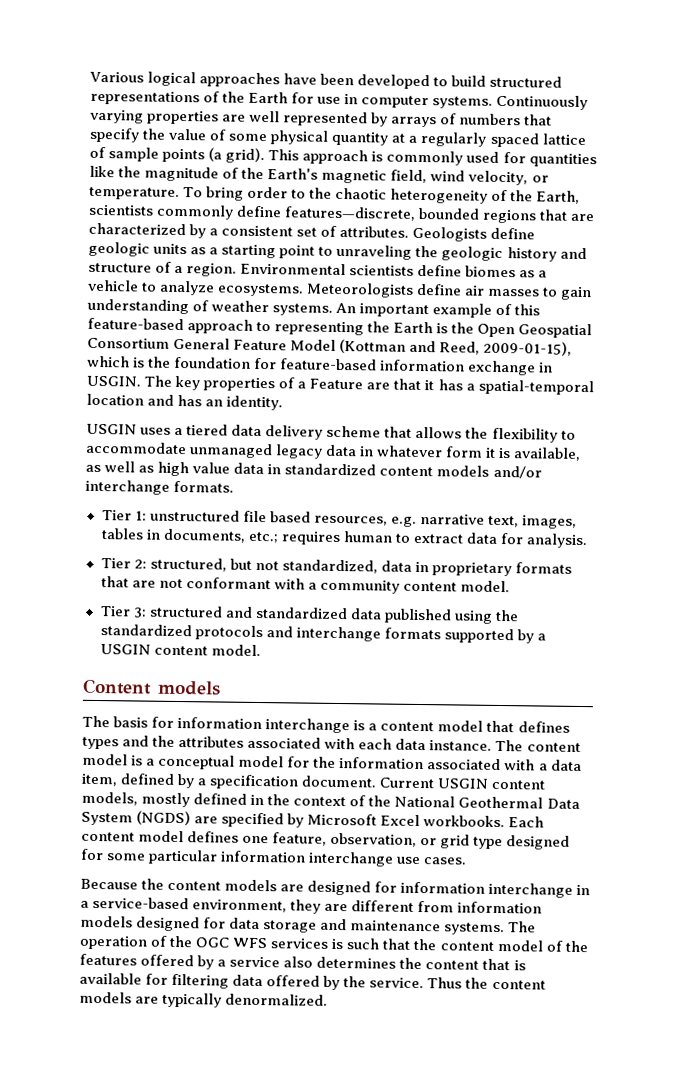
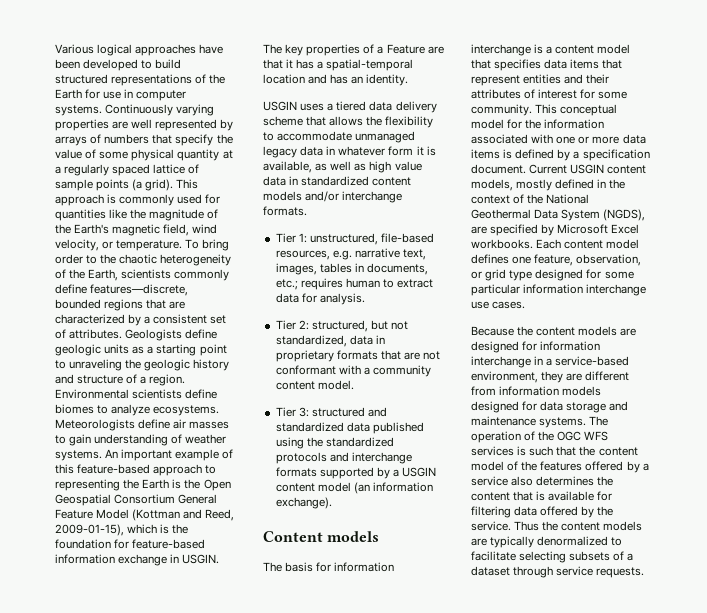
- Environmental scientists define biomes as a vehicle to analyze ecosystems.
+ Environmental scientists define biomes to analyze ecosystems.
- Tier 1: unstructured file based resources, e.g. narrative text, images, tables in documents, etc.; requires human to extract data for analysis.
+ Tier 1: unstructured, file-based resources, e.g. narrative text, images, tables in documents, etc.; requires human to extract data for analysis.
- Tier 3: structured and standardized data published using the standardized protocols and interchange formats supported by a USGIN content model.
+ Tier 3: structured and standardized data published using the standardized protocols and interchange formats supported by a USGIN content model (an information exchange).
- The basis for information interchange is a content model that defines types and the attributes associated with each data instance. The content model is a conceptual model for the information associated with a data item, defined by a specification document.
+ The basis for information interchange is a content model that specifies data items that represent entities and their attributes of interest for some community. This conceptual model for the information associated with one or more data items is defined by a specification document.
- Current USGIN content models, mostly defined in the context of the National Geothermal Data System (NGDS) are specified by Microsoft Excel workbooks.
+ Current USGIN content models, mostly defined in the context of the National Geothermal Data System (NGDS), are specified by Microsoft Excel workbooks.
- Thus the content models are typically denormalized.
+ Thus the content models are typically denormalized to facilitate selecting subsets of a dataset through service requests.

